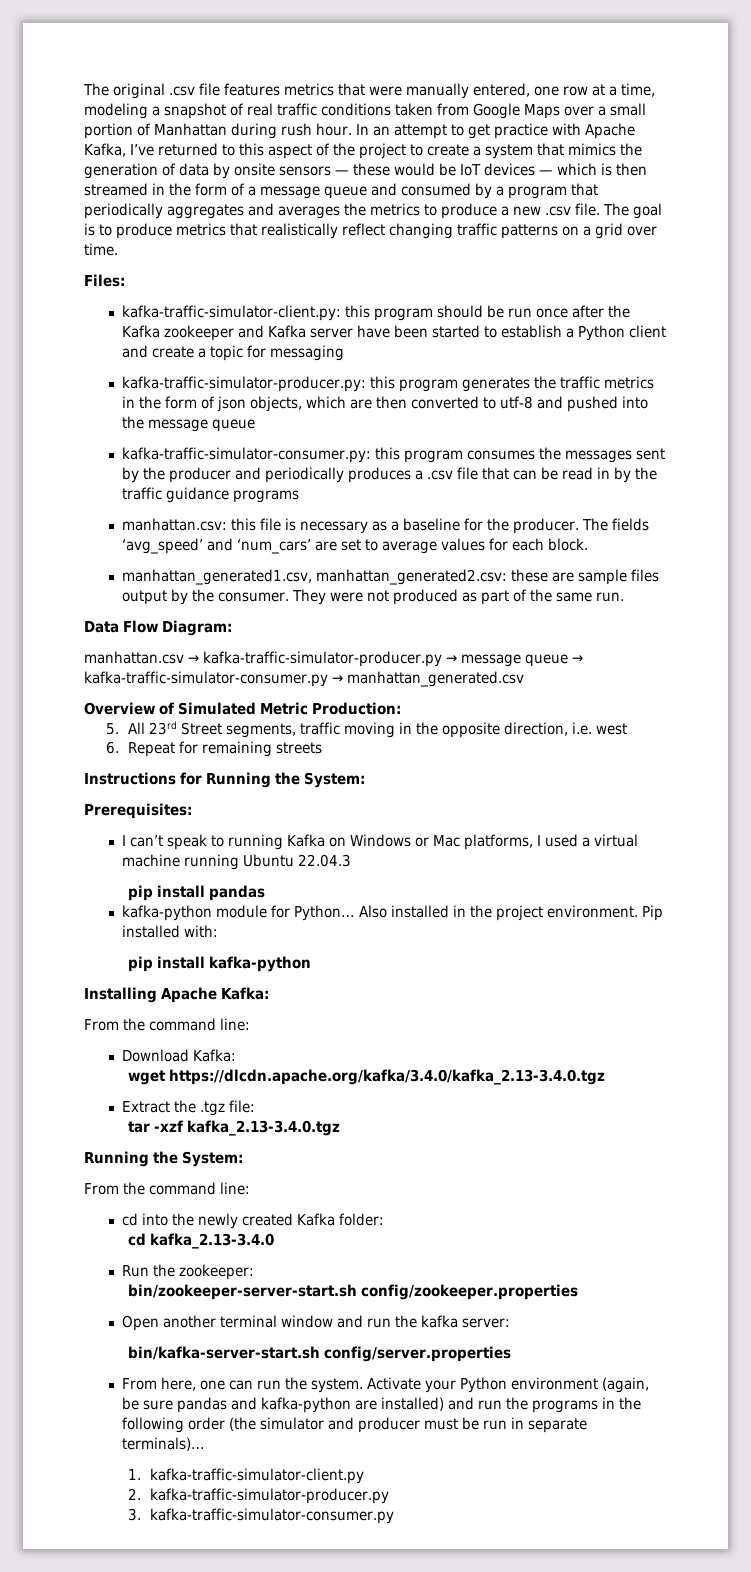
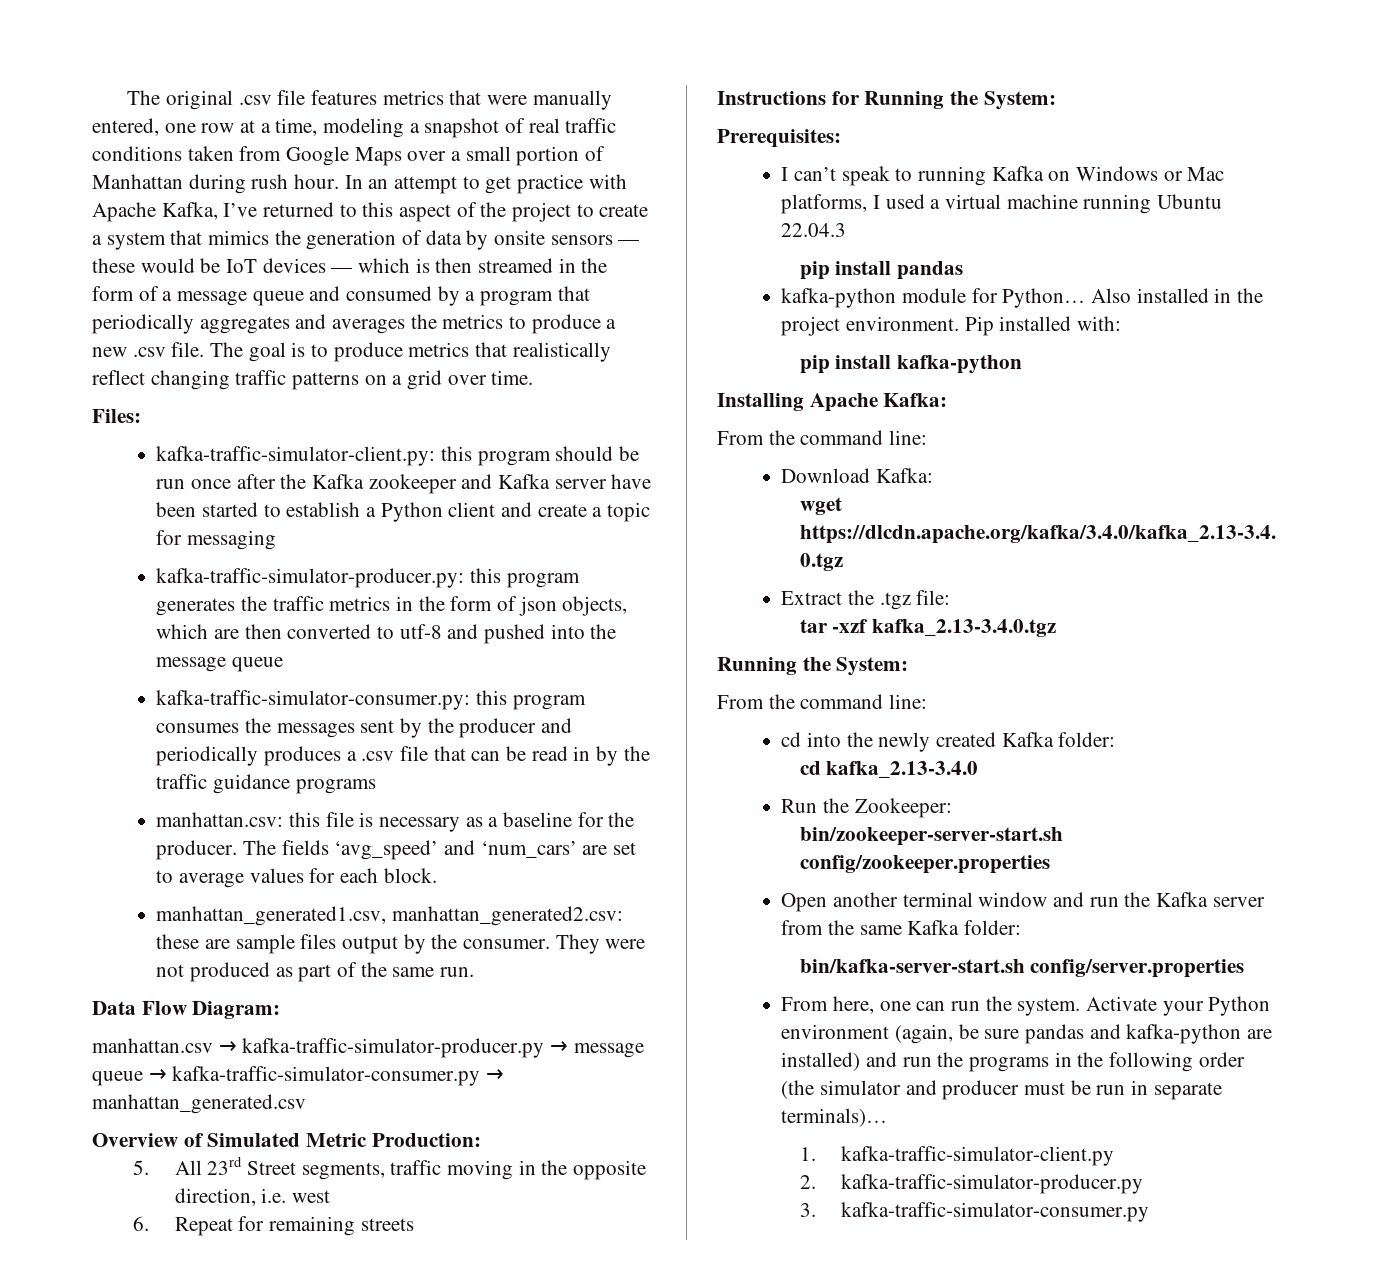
- Run the zookeeper:
+ Run the Zookeeper:
- Open another terminal window and run the kafka server:
+ Open another terminal window and run the Kafka server from the same Kafka folder:

